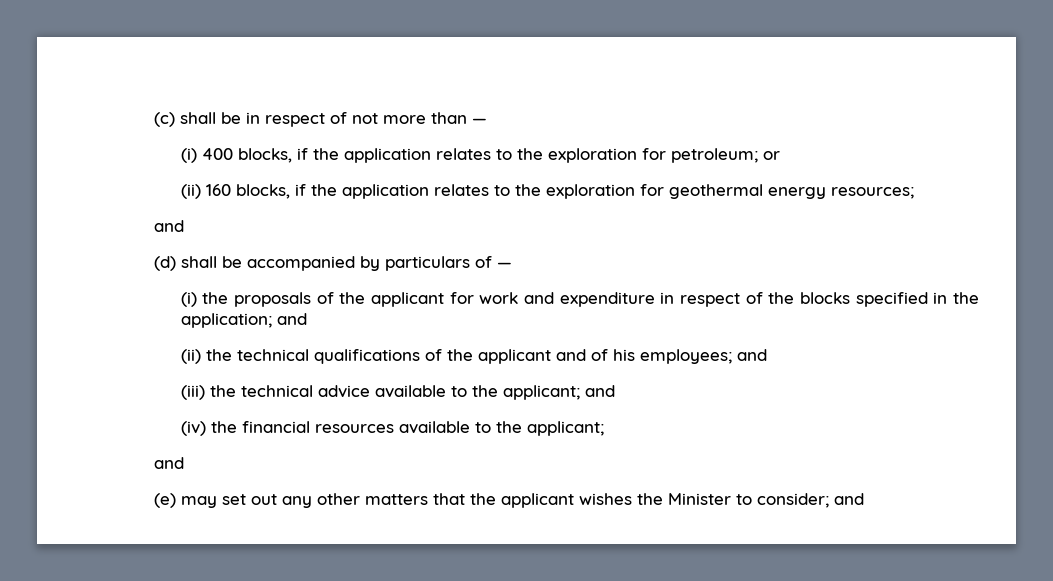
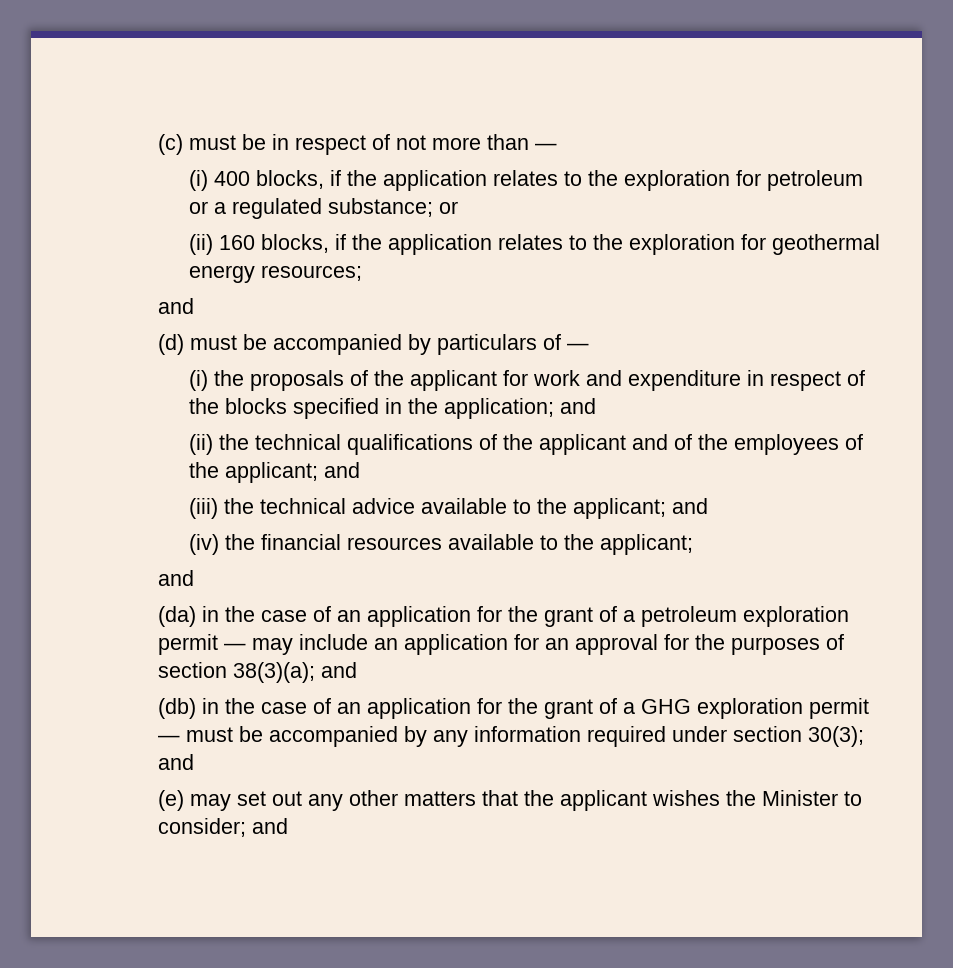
- (c) shall be in respect of not more than —
+ (c) must be in respect of not more than —
- (i) 400 blocks, if the application relates to the exploration for petroleum; or
+ (i) 400 blocks, if the application relates to the exploration for petroleum or a regulated substance; or
- (d) shall be accompanied by particulars of —
+ (d) must be accompanied by particulars of —
- (ii) the technical qualifications of the applicant and of his employees; and
+ (ii) the technical qualifications of the applicant and of the employees of the applicant; and
+ (da) in the case of an application for the grant of a petroleum exploration permit — may include an application for an approval for the purposes of section 38(3)(a); and
+ (db) in the case of an application for the grant of a GHG exploration permit — must be accompanied by any information required under section 30(3); and

